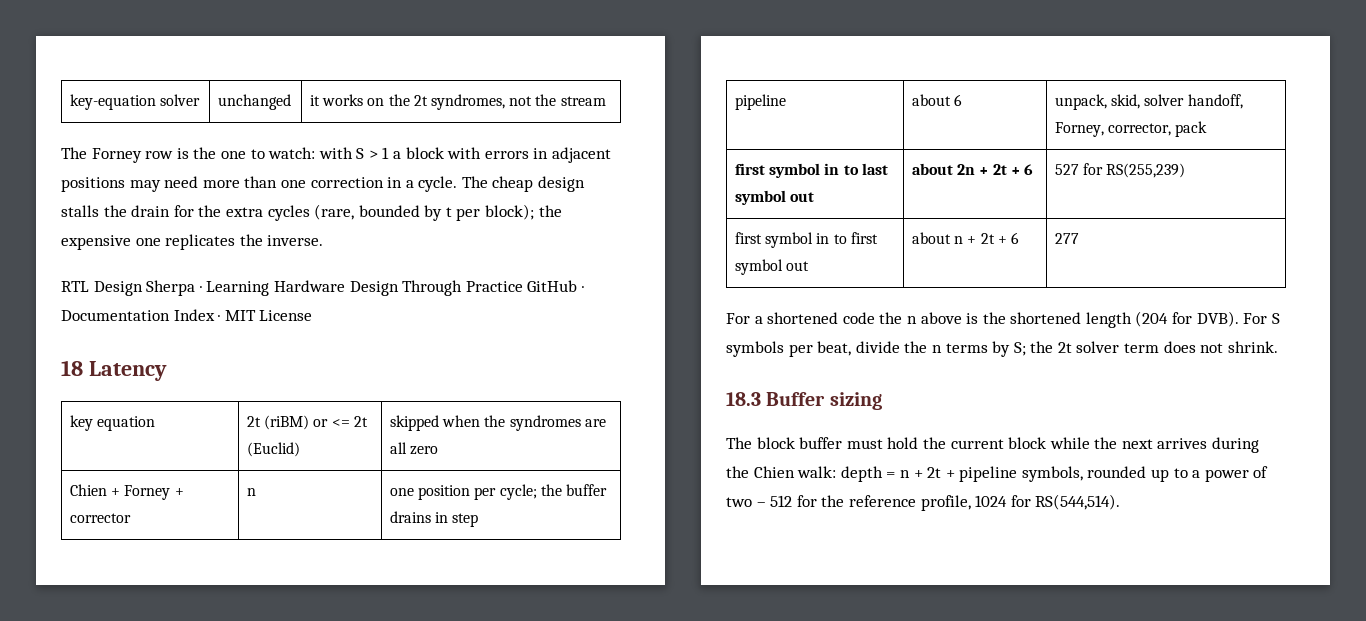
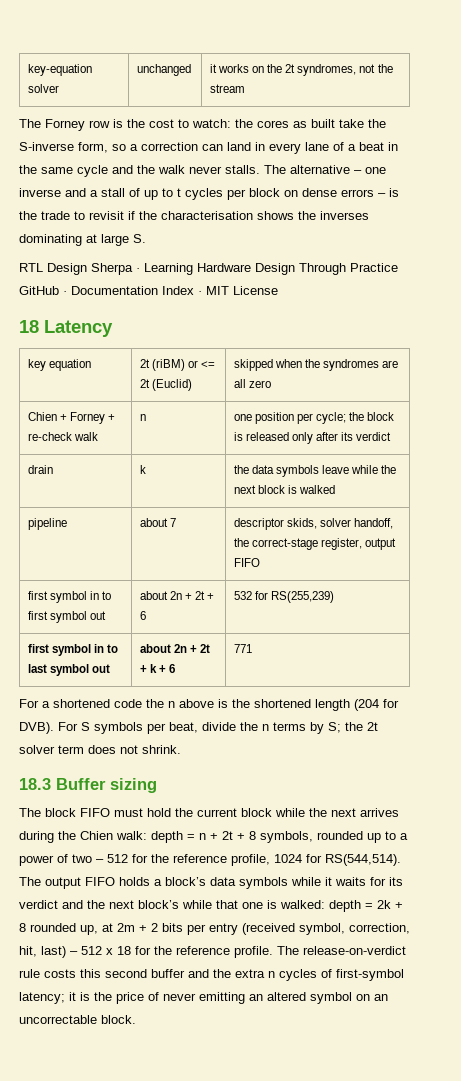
- The Forney row is the one to watch: with S > 1 a block with errors in adjacent positions may need more than one correction in a cycle. The cheap design stalls the drain for the extra cycles (rare, bounded by t per block); the expensive one replicates the inverse.
+ The Forney row is the cost to watch: the cores as built take the S-inverse form, so a correction can land in every lane of a beat in the same cycle and the walk never stalls. The alternative – one inverse and a stall of up to t cycles per block on dense errors – is the trade to revisit if the characterisation shows the inverses dominating at large S.
- Chien + Forney + corrector | n | one position per cycle; the buffer drains in step
- pipeline | about 6 | unpack, skid, solver handoff, Forney, corrector, pack
+ Chien + Forney + re-check walk | n | one position per cycle; the block is released only after its verdict
+ drain | k | the data symbols leave while the next block is walked
+ pipeline | about 7 | descriptor skids, solver handoff, the correct-stage register, output FIFO
+ first symbol in to first symbol out | about 2n + 2t + 6 | 532 for RS(255,239)
- first symbol in to last symbol out | about 2n + 2t + 6 | 527 for RS(255,239)
- first symbol in to first symbol out | about n + 2t + 6 | 277
+ first symbol in to last symbol out | about 2n + 2t + k + 6 | 771
- The block buffer must hold the current block while the next arrives during the Chien walk: depth = n + 2t + pipeline symbols, rounded up to a power of two – 512 for the reference profile, 1024 for RS(544,514).
+ The block FIFO must hold the current block while the next arrives during the Chien walk: depth = n + 2t + 8 symbols, rounded up to a power of two – 512 for the reference profile, 1024 for RS(544,514).
+ The output FIFO holds a block’s data symbols while it waits for its verdict and the next block’s while that one is walked: depth = 2k + 8 rounded up, at 2m + 2 bits per entry (received symbol, correction, hit, last) – 512 x 18 for the reference profile. The release-on-verdict rule costs this second buffer and the extra n cycles of first-symbol latency; it is the price of never emitting an altered symbol on an uncorrectable block.

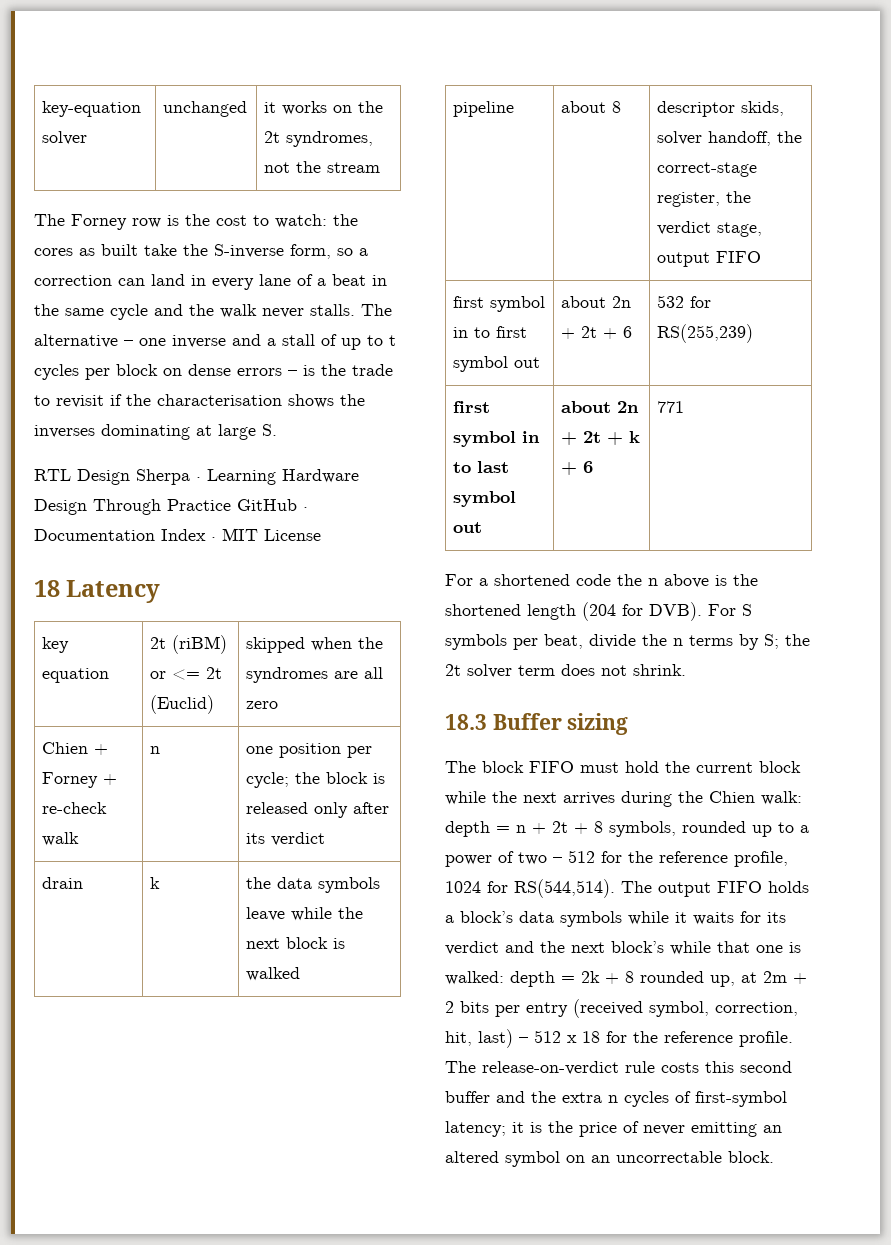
- pipeline | about 7 | descriptor skids, solver handoff, the correct-stage register, output FIFO
+ pipeline | about 8 | descriptor skids, solver handoff, the correct-stage register, the verdict stage, output FIFO

